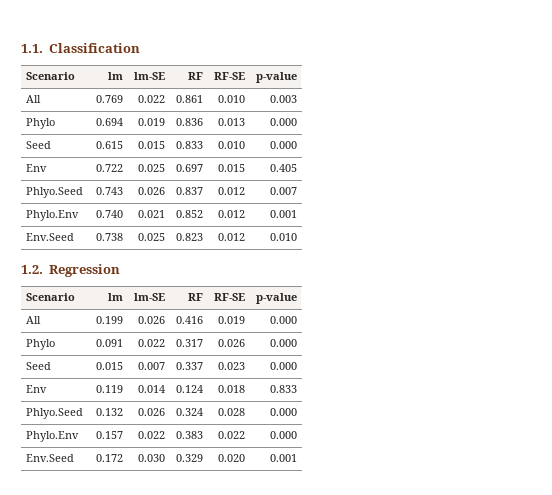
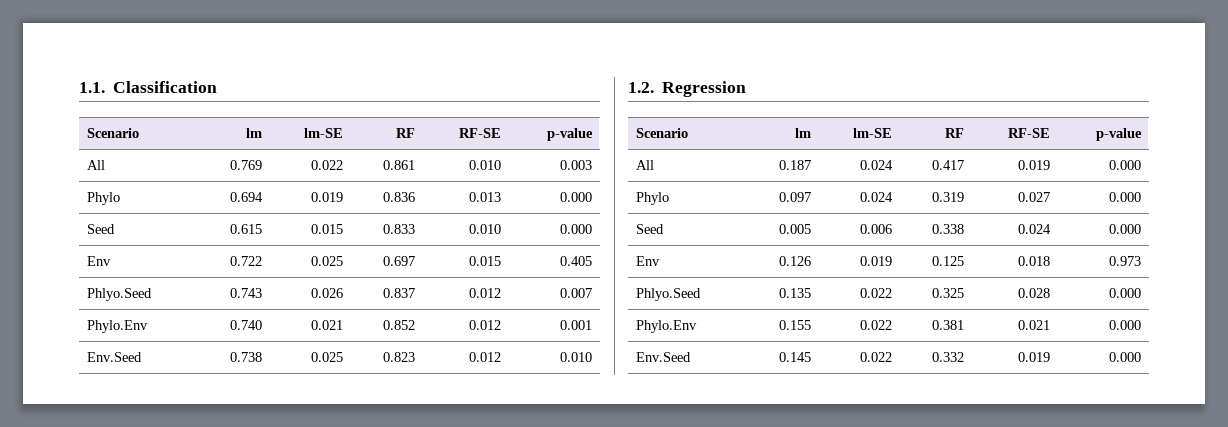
- All | 0.199 | 0.026 | 0.416 | 0.019 | 0.000
+ All | 0.187 | 0.024 | 0.417 | 0.019 | 0.000
- Phylo | 0.091 | 0.022 | 0.317 | 0.026 | 0.000
- Seed | 0.015 | 0.007 | 0.337 | 0.023 | 0.000
- Env | 0.119 | 0.014 | 0.124 | 0.018 | 0.833
- Phlyo.Seed | 0.132 | 0.026 | 0.324 | 0.028 | 0.000
+ Phylo | 0.097 | 0.024 | 0.319 | 0.027 | 0.000
+ Seed | 0.005 | 0.006 | 0.338 | 0.024 | 0.000
+ Env | 0.126 | 0.019 | 0.125 | 0.018 | 0.973
+ Phlyo.Seed | 0.135 | 0.022 | 0.325 | 0.028 | 0.000
- Phylo.Env | 0.157 | 0.022 | 0.383 | 0.022 | 0.000
+ Phylo.Env | 0.155 | 0.022 | 0.381 | 0.021 | 0.000
- Env.Seed | 0.172 | 0.030 | 0.329 | 0.020 | 0.001
+ Env.Seed | 0.145 | 0.022 | 0.332 | 0.019 | 0.000

